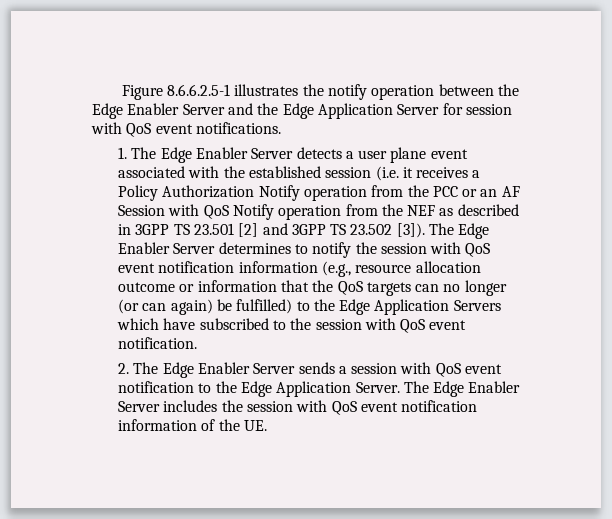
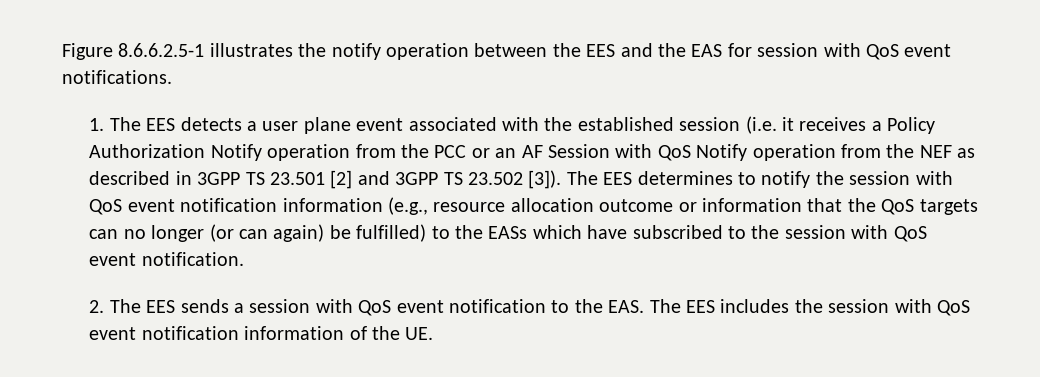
- Figure 8.6.6.2.5-1 illustrates the notify operation between the Edge Enabler Server and the Edge Application Server for session with QoS event notifications.
+ Figure 8.6.6.2.5-1 illustrates the notify operation between the EES and the EAS for session with QoS event notifications.
- 1. The Edge Enabler Server detects a user plane event associated with the established session (i.e. it receives a Policy Authorization Notify operation from the PCC or an AF Session with QoS Notify operation from the NEF as described in 3GPP TS 23.501 [2] and 3GPP TS 23.502 [3]).
+ 1. The EES detects a user plane event associated with the established session (i.e. it receives a Policy Authorization Notify operation from the PCC or an AF Session with QoS Notify operation from the NEF as described in 3GPP TS 23.501 [2] and 3GPP TS 23.502 [3]).
- The Edge Enabler Server determines to notify the session with QoS event notification information (e.g., resource allocation outcome or information that the QoS targets can no longer (or can again) be fulfilled) to the Edge Application Servers which have subscribed to the session with QoS event notification.
+ The EES determines to notify the session with QoS event notification information (e.g., resource allocation outcome or information that the QoS targets can no longer (or can again) be fulfilled) to the EASs which have subscribed to the session with QoS event notification.
- 2. The Edge Enabler Server sends a session with QoS event notification to the Edge Application Server. The Edge Enabler Server includes the session with QoS event notification information of the UE.
+ 2. The EES sends a session with QoS event notification to the EAS. The EES includes the session with QoS event notification information of the UE.

